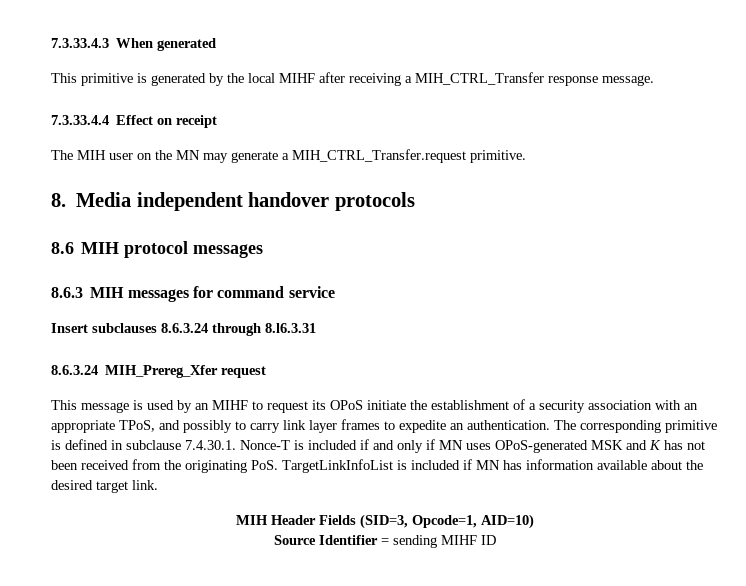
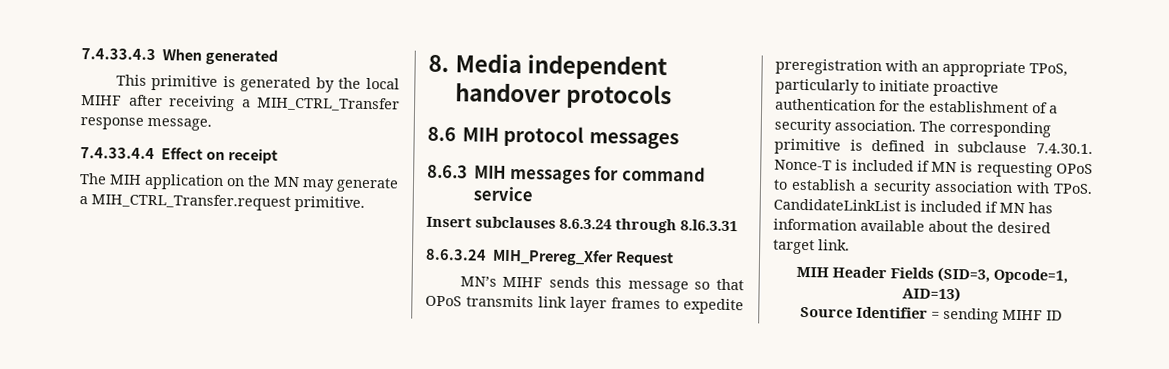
- 7.3.33.4.3 When generated
+ 7.4.33.4.3 When generated
- 7.3.33.4.4 Effect on receipt
+ 7.4.33.4.4 Effect on receipt
- The MIH user on the MN may generate a MIH_CTRL_Transfer.request primitive.
+ The MIH application on the MN may generate a MIH_CTRL_Transfer.request primitive.
- 8.6.3.24 MIH_Prereg_Xfer request
- This message is used by an MIHF to request its OPoS initiate the establishment of a security association with an appropriate TPoS, and possibly to carry link layer frames to expedite an authentication.
+ 8.6.3.24 MIH_Prereg_Xfer Request
+ MN’s MIHF sends this message so that OPoS transmits link layer frames to expedite preregistration with an appropriate TPoS, particularly to initiate proactive authentication for the establishment of a security association.
- The corresponding primitive is defined in subclause 7.4.30.1. Nonce-T is included if and only if MN uses OPoS-generated MSK and K has not been received from the originating PoS. TargetLinkInfoList is included if MN has information available about the desired target link.
+ The corresponding primitive is defined in subclause 7.4.30.1. Nonce-T is included if MN is requesting OPoS to establish a security association with TPoS. CandidateLinkList is included if MN has information available about the desired target link.
- MIH Header Fields (SID=3, Opcode=1, AID=10)
+ MIH Header Fields (SID=3, Opcode=1, AID=13)

